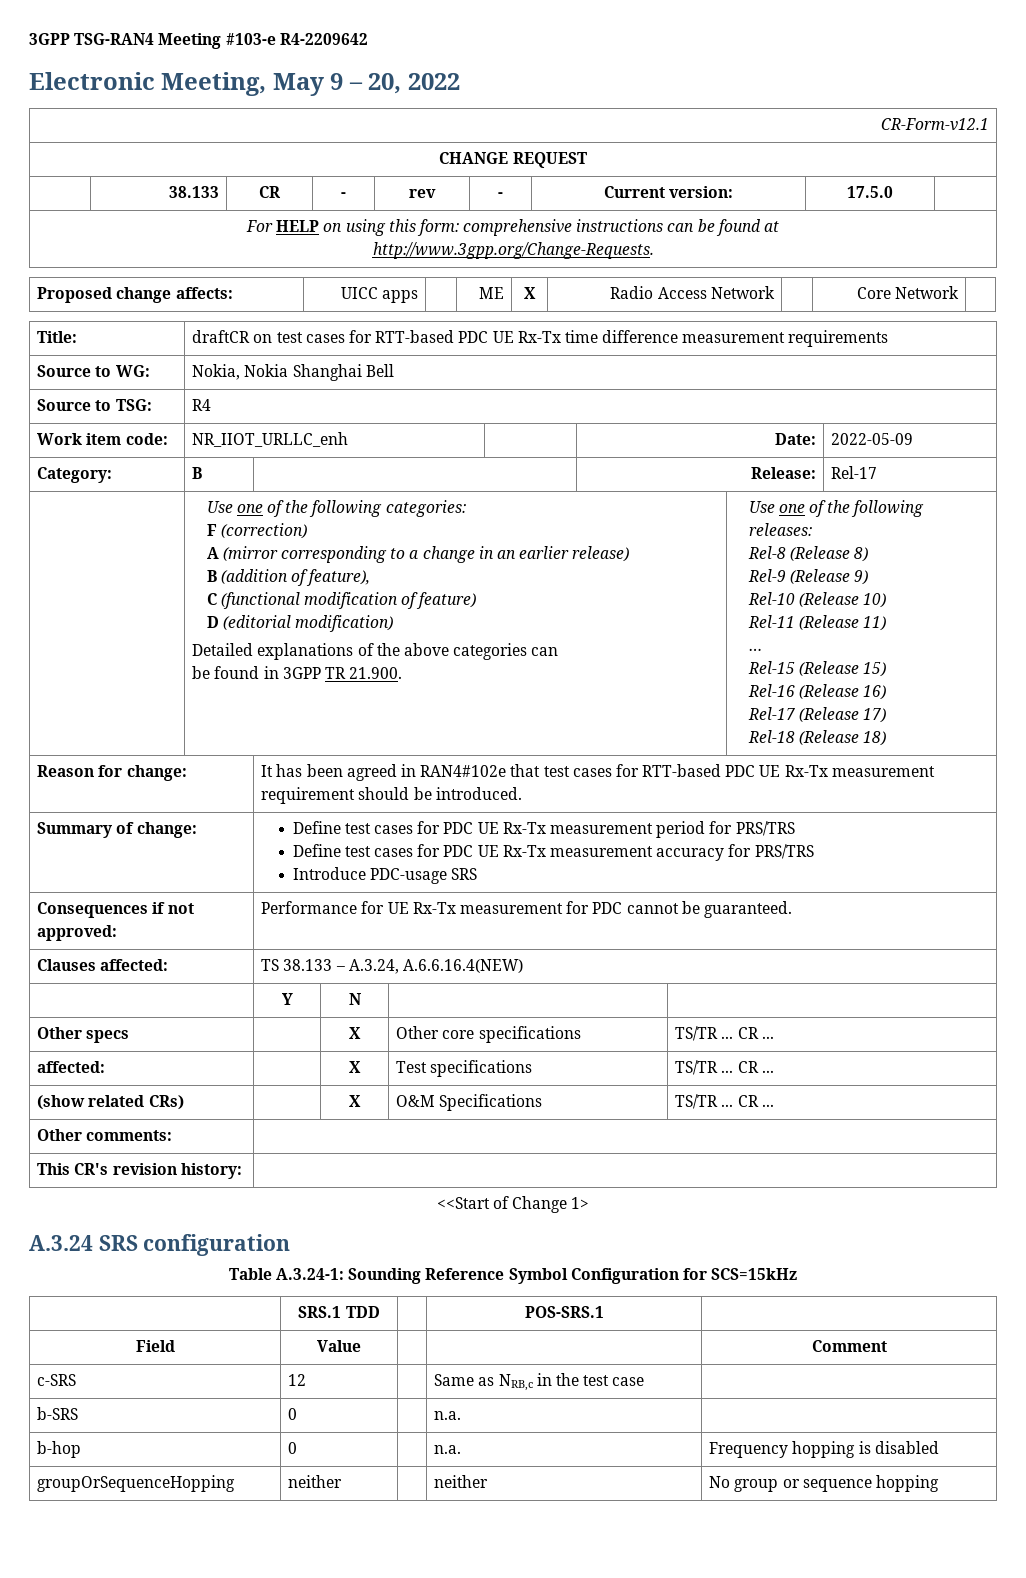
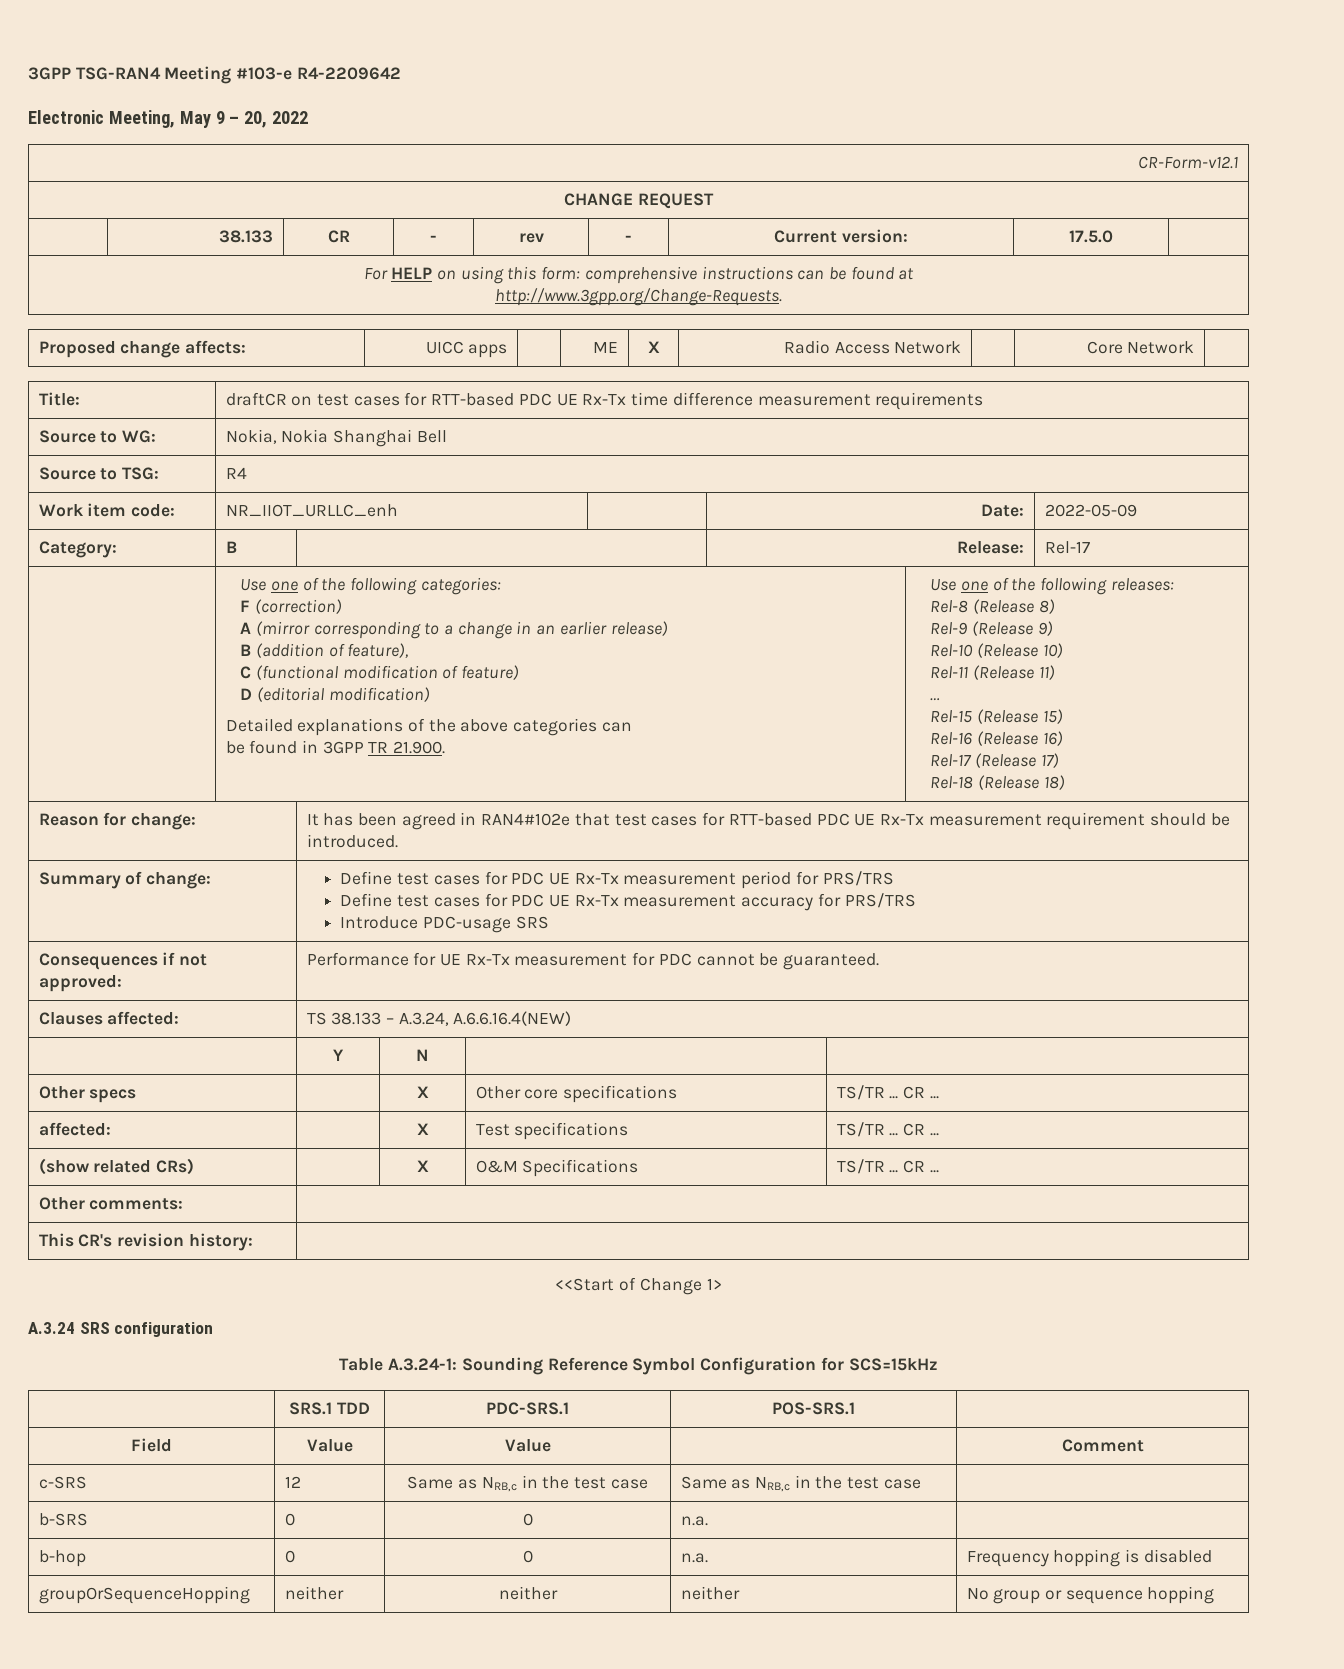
- | SRS.1 TDD | | POS-SRS.1 |
+ | SRS.1 TDD | PDC-SRS.1 | POS-SRS.1 |
- Field | Value | | | Comment
+ Field | Value | Value | | Comment
- c-SRS | 12 | | Same as NRB,c in the test case |
+ c-SRS | 12 | Same as NRB,c in the test case | Same as NRB,c in the test case |
- b-SRS | 0 | | n.a. |
+ b-SRS | 0 | 0 | n.a. |
- b-hop | 0 | | n.a. | Frequency hopping is disabled
+ b-hop | 0 | 0 | n.a. | Frequency hopping is disabled
- groupOrSequenceHopping | neither | | neither | No group or sequence hopping
+ groupOrSequenceHopping | neither | neither | neither | No group or sequence hopping

